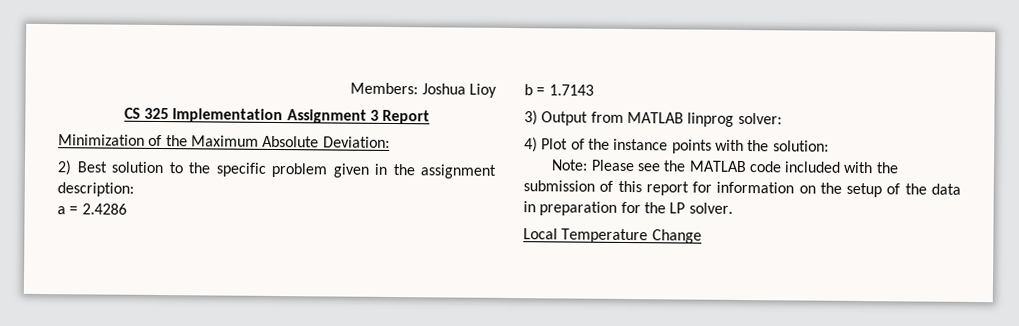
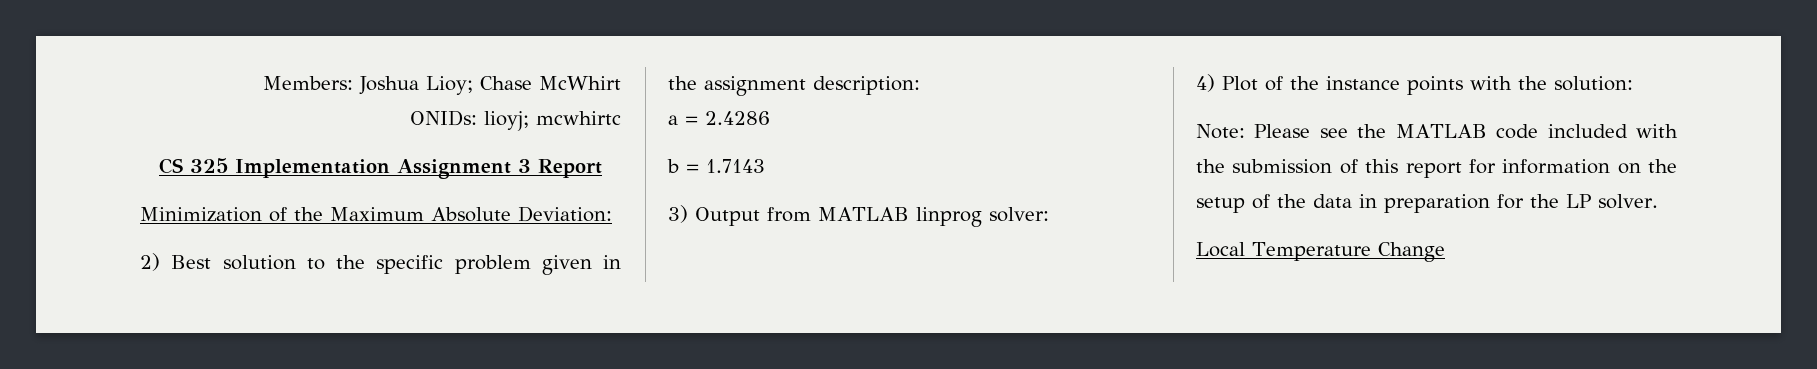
- Members: Joshua Lioy
+ Members: Joshua Lioy; Chase McWhirt
+ ONIDs: lioyj; mcwhirtc

